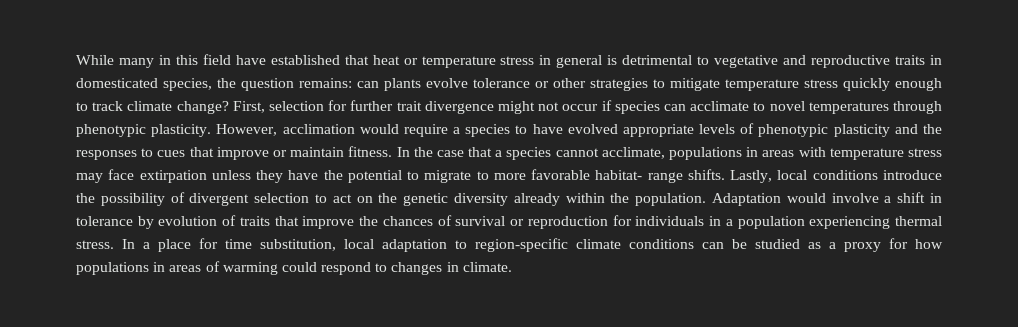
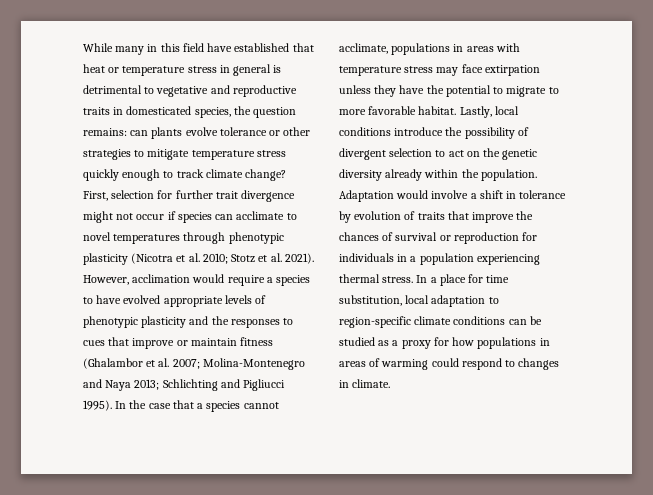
- First, selection for further trait divergence might not occur if species can acclimate to novel temperatures through phenotypic plasticity.
+ First, selection for further trait divergence might not occur if species can acclimate to novel temperatures through phenotypic plasticity (Nicotra et al. 2010; Stotz et al. 2021).
- However, acclimation would require a species to have evolved appropriate levels of phenotypic plasticity and the responses to cues that improve or maintain fitness.
+ However, acclimation would require a species to have evolved appropriate levels of phenotypic plasticity and the responses to cues that improve or maintain fitness (Ghalambor et al. 2007; Molina-Montenegro and Naya 2013; Schlichting and Pigliucci 1995).
- In the case that a species cannot acclimate, populations in areas with temperature stress may face extirpation unless they have the potential to migrate to more favorable habitat- range shifts.
+ In the case that a species cannot acclimate, populations in areas with temperature stress may face extirpation unless they have the potential to migrate to more favorable habitat.

